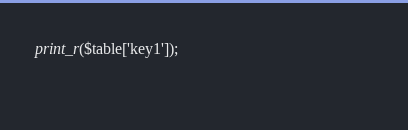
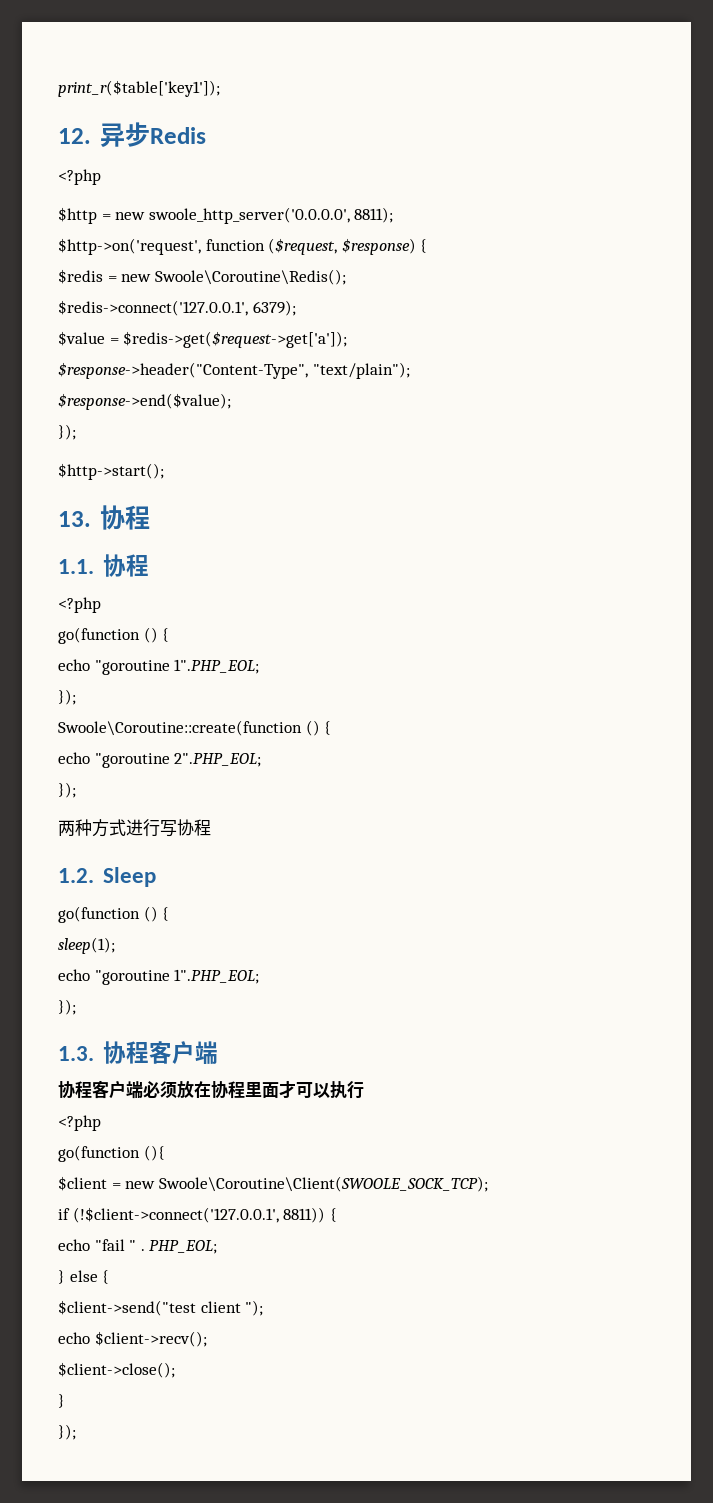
+ 12.异步Redis
+ <?php
+ $http = new swoole_http_server('0.0.0.0', 8811);
+ $http->on('request', function ($request, $response) {
+ $redis = new Swoole\Coroutine\Redis();
+ $redis->connect('127.0.0.1', 6379);
+ $value = $redis->get($request->get['a']);
+ $response->header("Content-Type", "text/plain");
+ $response->end($value);
+ });
+ $http->start();
+ 13.协程
+ 1.1.协程
+ <?php
+ go(function () {
+ echo "goroutine 1".PHP_EOL;
+ });
+ Swoole\Coroutine::create(function () {
+ echo "goroutine 2".PHP_EOL;
+ });
+ 两种方式进行写协程
+ 1.2. Sleep
+ go(function () {
+ sleep(1);
+ echo "goroutine 1".PHP_EOL;
+ });
+ 1.3.协程客户端
+ 协程客户端必须放在协程里面才可以执行
+ <?php
+ go(function (){
+ $client = new Swoole\Coroutine\Client(SWOOLE_SOCK_TCP);
+ if (!$client->connect('127.0.0.1', 8811)) {
+ echo "fail " . PHP_EOL;
+ } else {
+ $client->send("test client ");
+ echo $client->recv();
+ $client->close();
+ }
+ });

